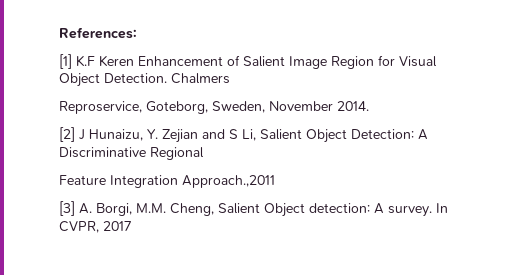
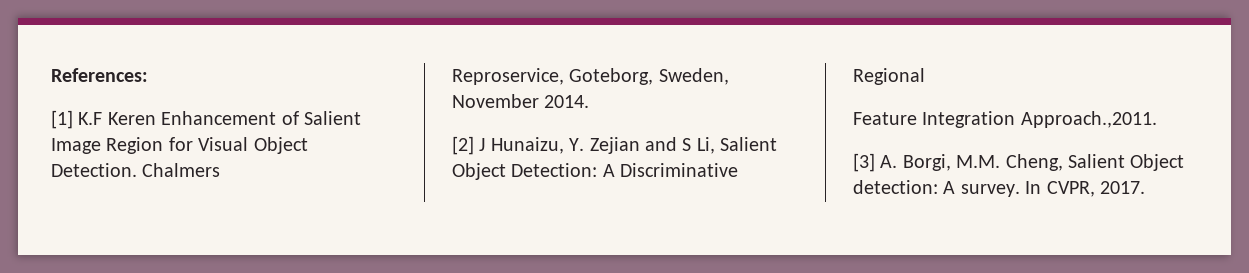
- Feature Integration Approach.,2011
+ Feature Integration Approach.,2011.
- In CVPR, 2017
+ In CVPR, 2017.

